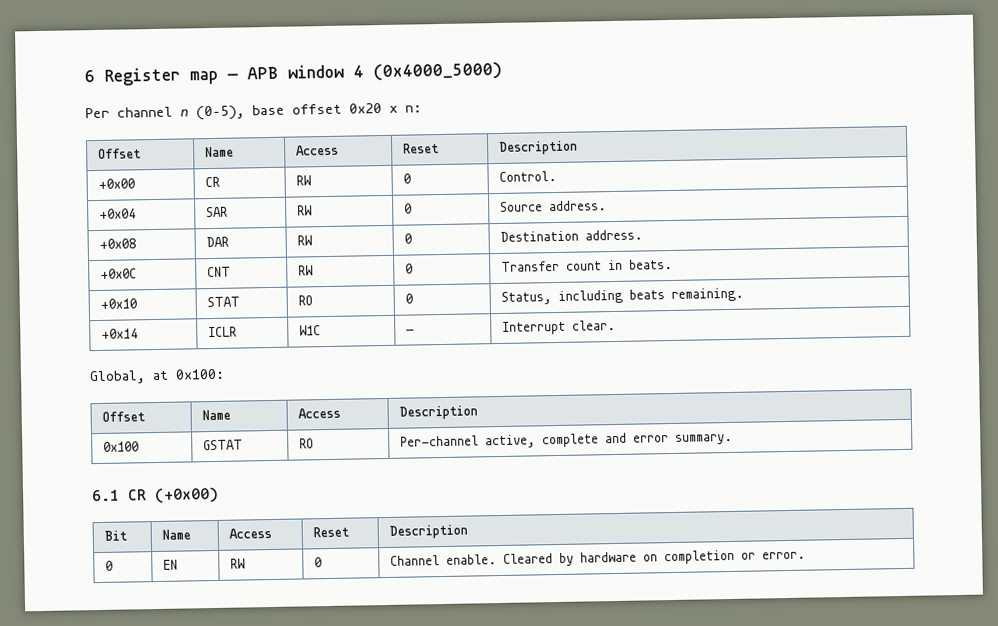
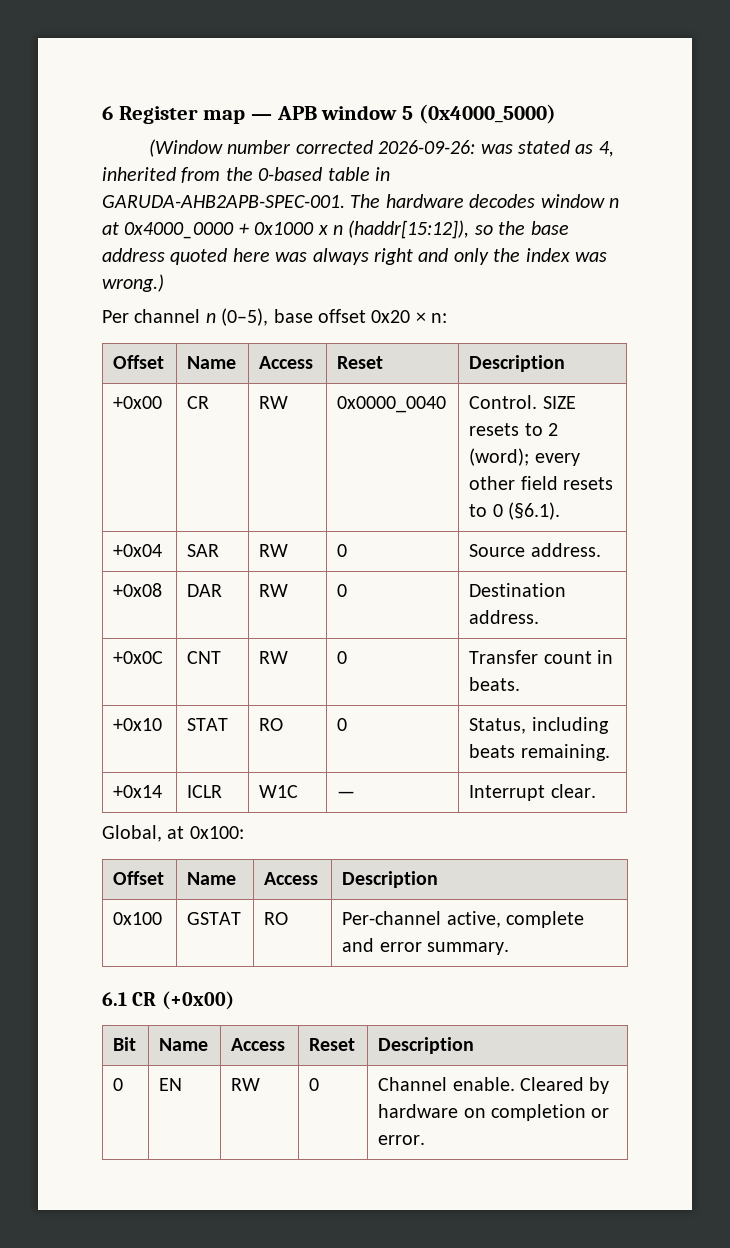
- 6 Register map — APB window 4 (0x4000_5000)
+ 6 Register map — APB window 5 (0x4000_5000)
+ (Window number corrected 2026-09-26: was stated as 4, inherited from the 0-based table in GARUDA-AHB2APB-SPEC-001. The hardware decodes window n at 0x4000_0000 + 0x1000 x n (haddr[15:12]), so the base address quoted here was always right and only the index was wrong.)
- +0x00 | CR | RW | 0 | Control.
+ +0x00 | CR | RW | 0x0000_0040 | Control. SIZE resets to 2 (word); every other field resets to 0 (§6.1).

